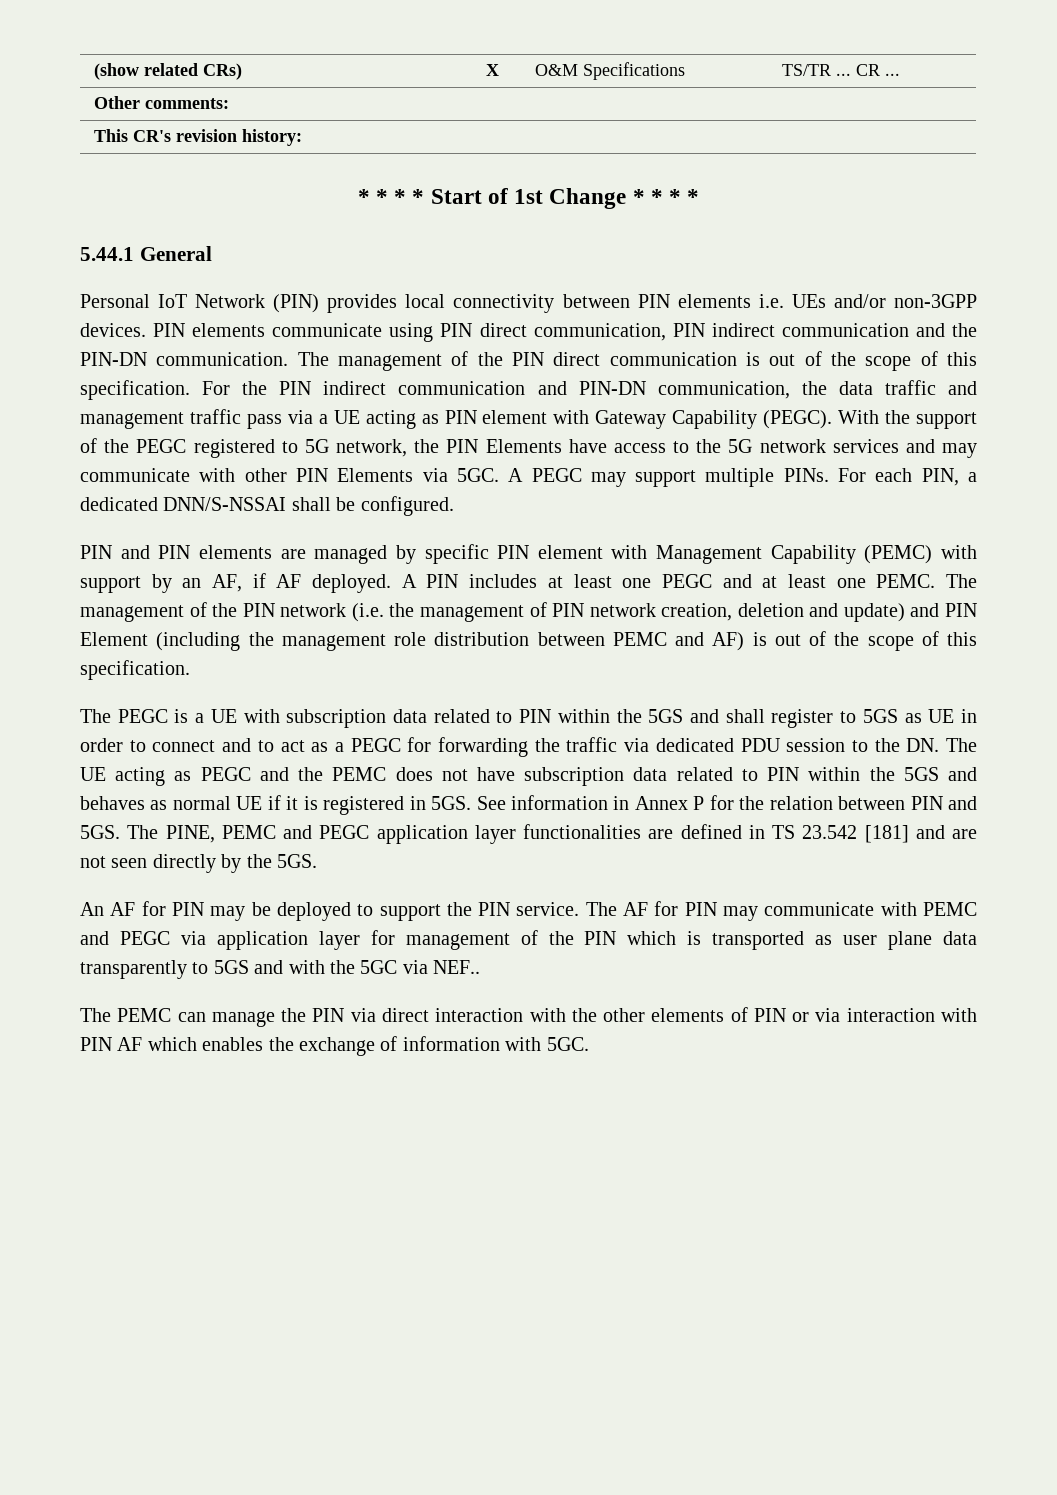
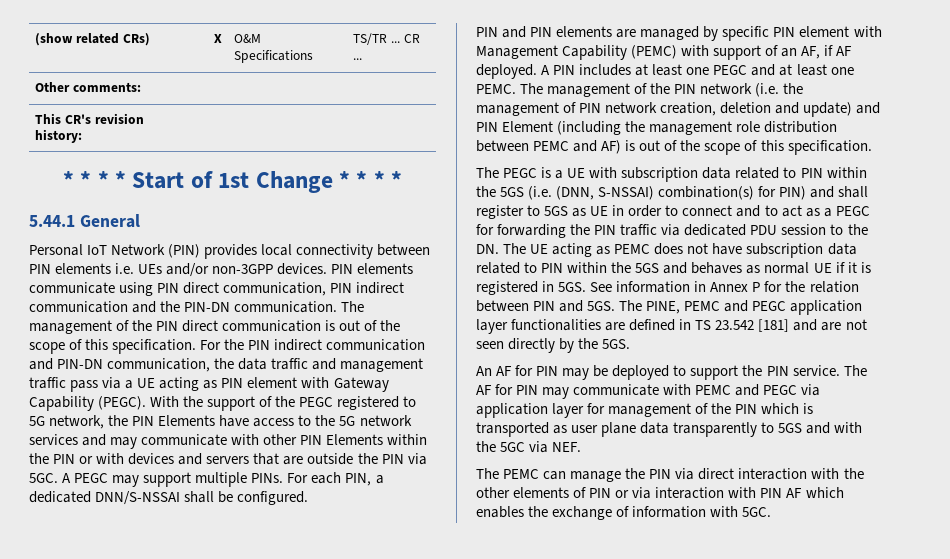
- With the support of the PEGC registered to 5G network, the PIN Elements have access to the 5G network services and may communicate with other PIN Elements via 5GC.
+ With the support of the PEGC registered to 5G network, the PIN Elements have access to the 5G network services and may communicate with other PIN Elements within the PIN or with devices and servers that are outside the PIN via 5GC.
- PIN and PIN elements are managed by specific PIN element with Management Capability (PEMC) with support by an AF, if AF deployed.
+ PIN and PIN elements are managed by specific PIN element with Management Capability (PEMC) with support of an AF, if AF deployed.
- The PEGC is a UE with subscription data related to PIN within the 5GS and shall register to 5GS as UE in order to connect and to act as a PEGC for forwarding the traffic via dedicated PDU session to the DN. The UE acting as PEGC and the PEMC does not have subscription data related to PIN within the 5GS and behaves as normal UE if it is registered in 5GS.
+ The PEGC is a UE with subscription data related to PIN within the 5GS (i.e. (DNN, S-NSSAI) combination(s) for PIN) and shall register to 5GS as UE in order to connect and to act as a PEGC for forwarding the PIN traffic via dedicated PDU session to the DN. The UE acting as PEMC does not have subscription data related to PIN within the 5GS and behaves as normal UE if it is registered in 5GS.
- The AF for PIN may communicate with PEMC and PEGC via application layer for management of the PIN which is transported as user plane data transparently to 5GS and with the 5GC via NEF..
+ The AF for PIN may communicate with PEMC and PEGC via application layer for management of the PIN which is transported as user plane data transparently to 5GS and with the 5GC via NEF.

